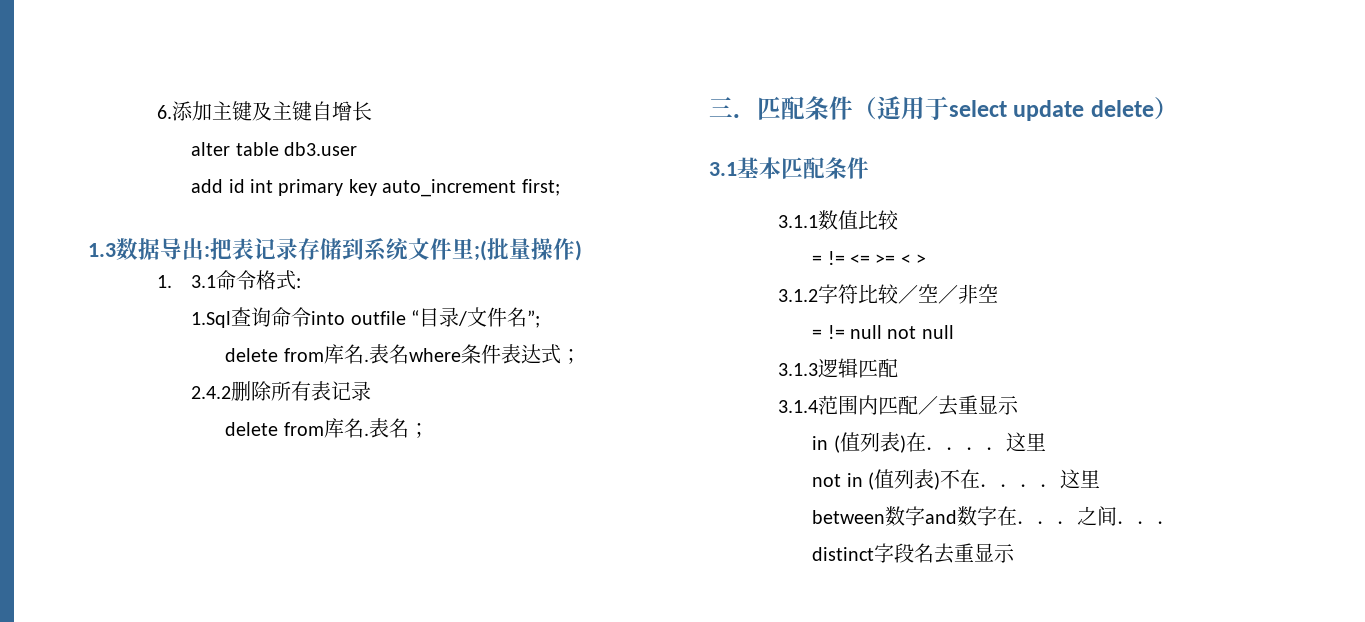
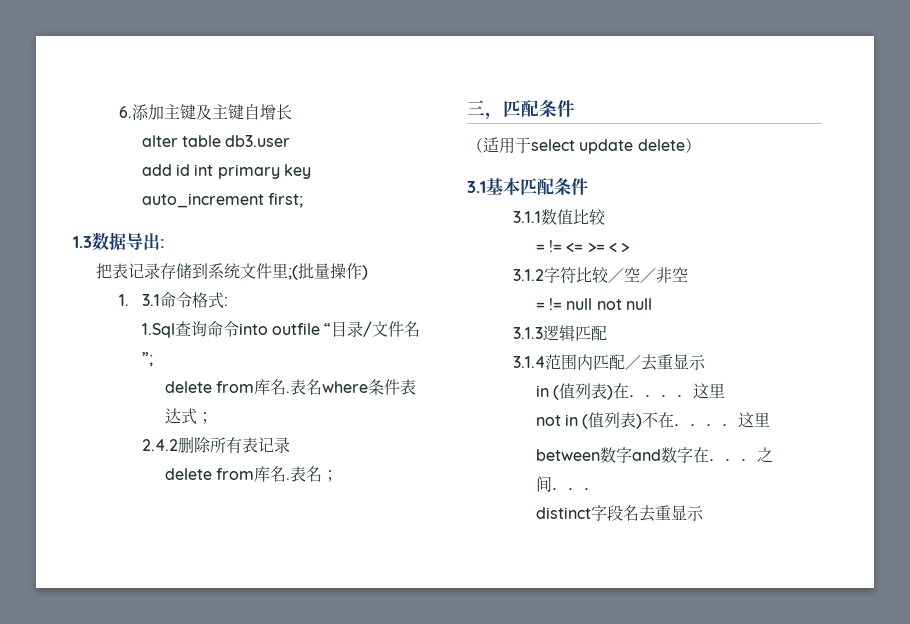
- 1.3数据导出:把表记录存储到系统文件里;(批量操作)
+ 1.3数据导出:
+ 把表记录存储到系统文件里;(批量操作)
- 三．匹配条件（适用于select update delete）
+ 三，匹配条件
+ （适用于select update delete）

